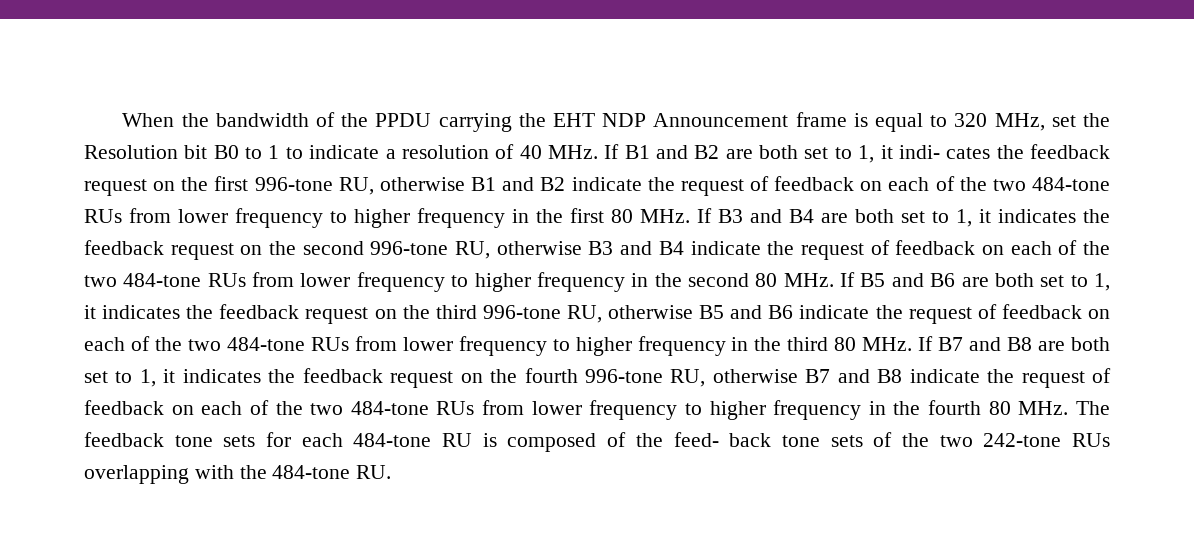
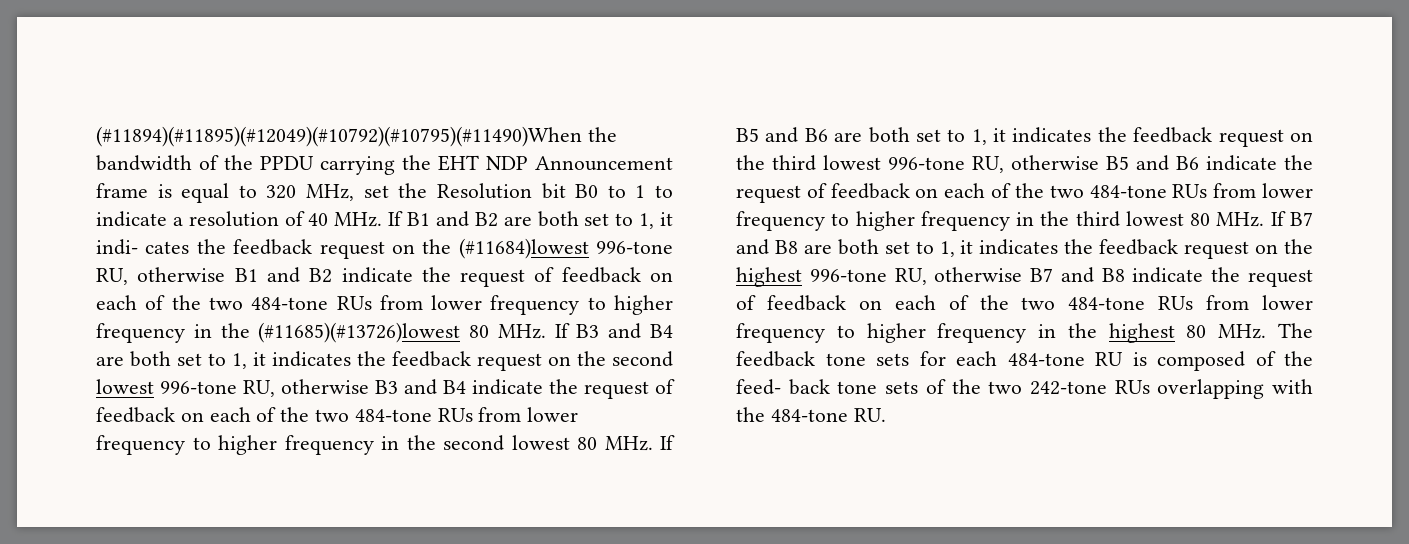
- When the bandwidth of the PPDU carrying the EHT NDP Announcement frame is equal to 320 MHz, set the Resolution bit B0 to 1 to indicate a resolution of 40 MHz. If B1 and B2 are both set to 1, it indi- cates the feedback request on the first 996-tone RU, otherwise B1 and B2 indicate the request of feedback on each of the two 484-tone RUs from lower frequency to higher frequency in the first 80 MHz. If B3 and B4 are both set to 1, it indicates the feedback request on the second 996-tone RU, otherwise B3 and B4 indicate the request of feedback on each of the two 484-tone RUs from lower frequency to higher frequency in the second 80 MHz. If B5 and B6 are both set to 1, it indicates the feedback request on the third 996-tone RU, otherwise B5 and B6 indicate the request of feedback on each of the two 484-tone RUs from lower frequency to higher frequency in the third 80 MHz. If B7 and B8 are both set to 1, it indicates the feedback request on the fourth 996-tone RU, otherwise B7 and B8 indicate the request of feedback on each of the two 484-tone RUs from lower frequency to higher frequency in the fourth 80 MHz. The feedback tone sets for each 484-tone RU is composed of the feed- back tone sets of the two 242-tone RUs overlapping with the 484-tone RU.
+ (#11894)(#11895)(#12049)(#10792)(#10795)(#11490)When the bandwidth of the PPDU carrying the EHT NDP Announcement frame is equal to 320 MHz, set the Resolution bit B0 to 1 to indicate a resolution of 40 MHz. If B1 and B2 are both set to 1, it indi- cates the feedback request on the (#11684)lowest 996-tone RU, otherwise B1 and B2 indicate the request of feedback on each of the two 484-tone RUs from lower frequency to higher frequency in the (#11685)(#13726)lowest 80 MHz. If B3 and B4 are both set to 1, it indicates the feedback request on the second lowest 996-tone RU, otherwise B3 and B4 indicate the request of feedback on each of the two 484-tone RUs from lower frequency to higher frequency in the second lowest 80 MHz. If B5 and B6 are both set to 1, it indicates the feedback request on the third lowest 996-tone RU, otherwise B5 and B6 indicate the request of feedback on each of the two 484-tone RUs from lower frequency to higher frequency in the third lowest 80 MHz. If B7 and B8 are both set to 1, it indicates the feedback request on the highest 996-tone RU, otherwise B7 and B8 indicate the request of feedback on each of the two 484-tone RUs from lower frequency to higher frequency in the highest 80 MHz. The feedback tone sets for each 484-tone RU is composed of the feed- back tone sets of the two 242-tone RUs overlapping with the 484-tone RU.

